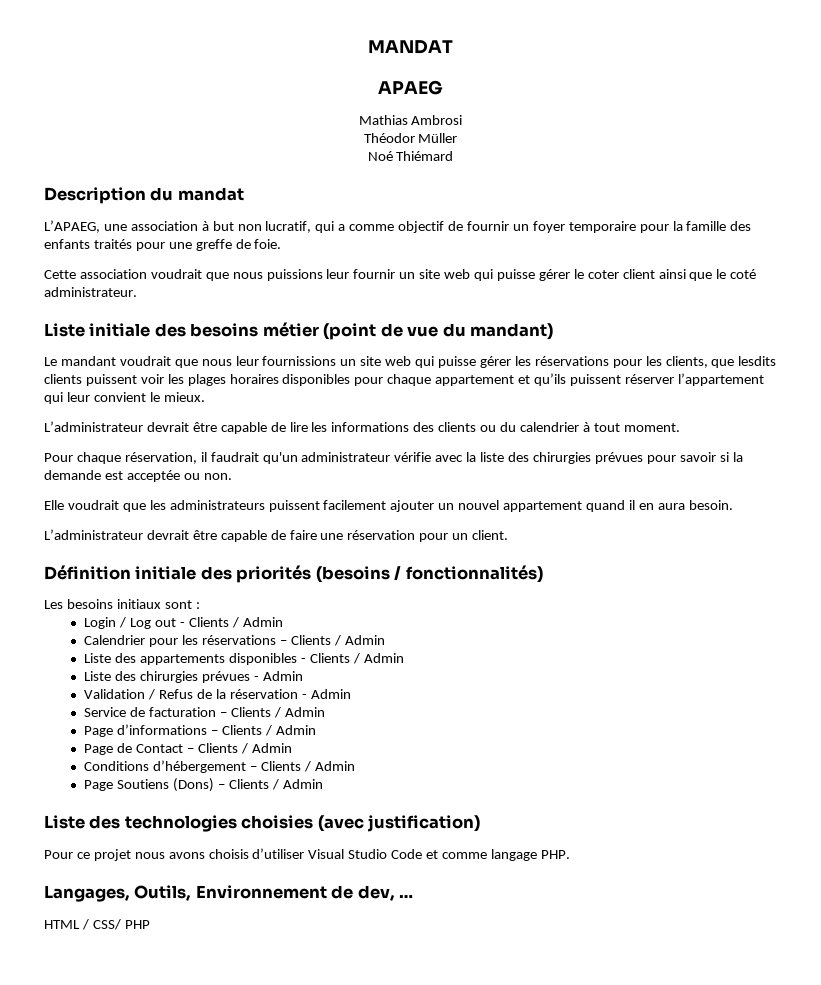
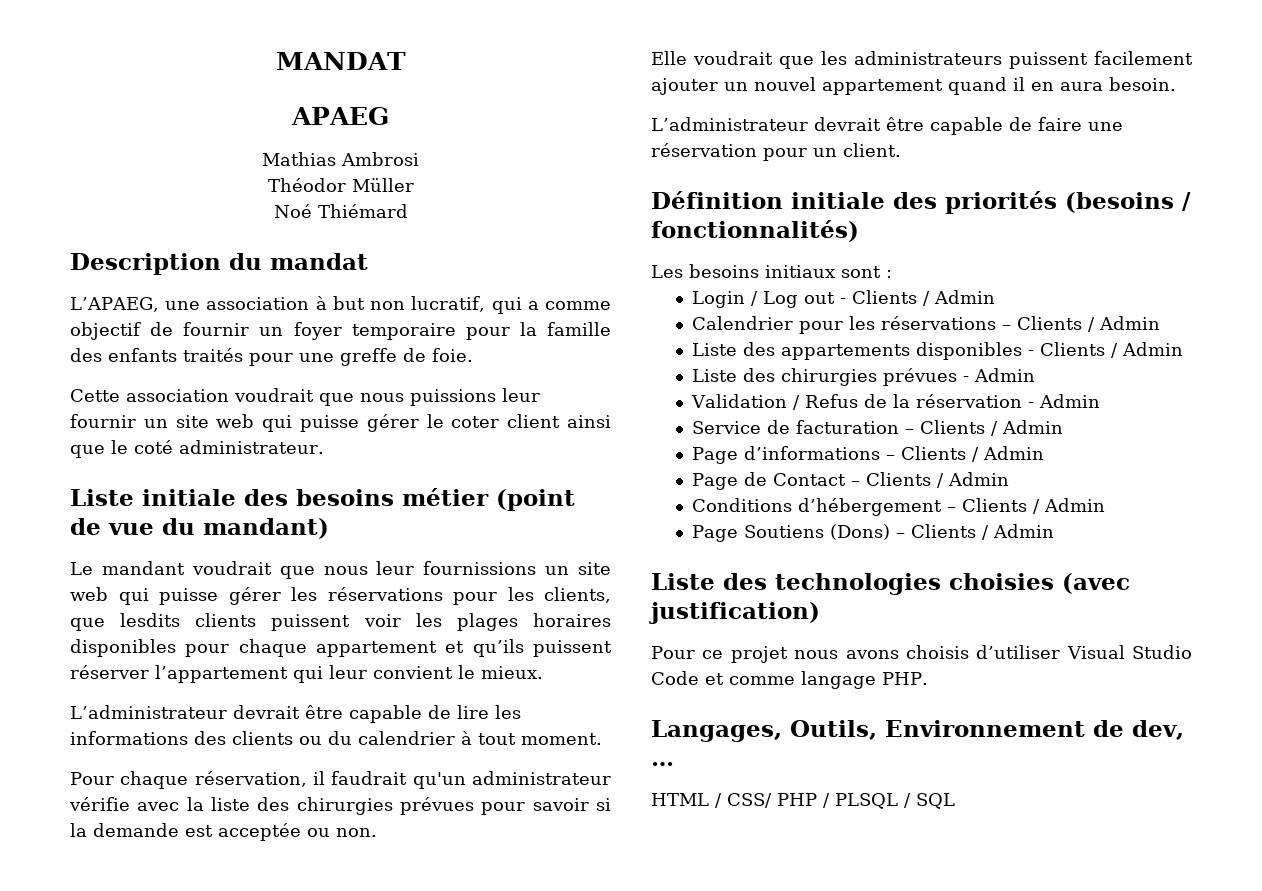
- HTML / CSS/ PHP
+ HTML / CSS/ PHP / PLSQL / SQL

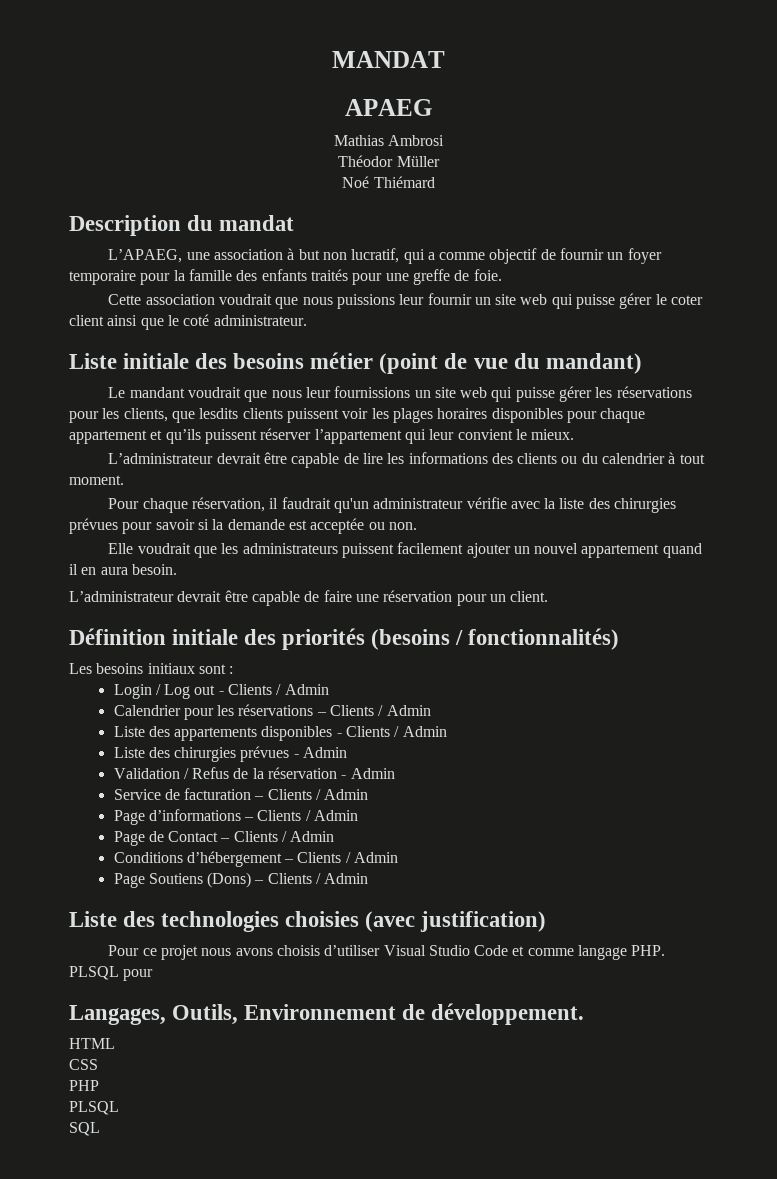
- Pour ce projet nous avons choisis d’utiliser Visual Studio Code et comme langage PHP.
+ Pour ce projet nous avons choisis d’utiliser Visual Studio Code et comme langage PHP. PLSQL pour
- Langages, Outils, Environnement de dev, …
+ Langages, Outils, Environnement de développement.
- HTML / CSS/ PHP / PLSQL / SQL
+ HTML
+ CSS
+ PHP
+ PLSQL
+ SQL

